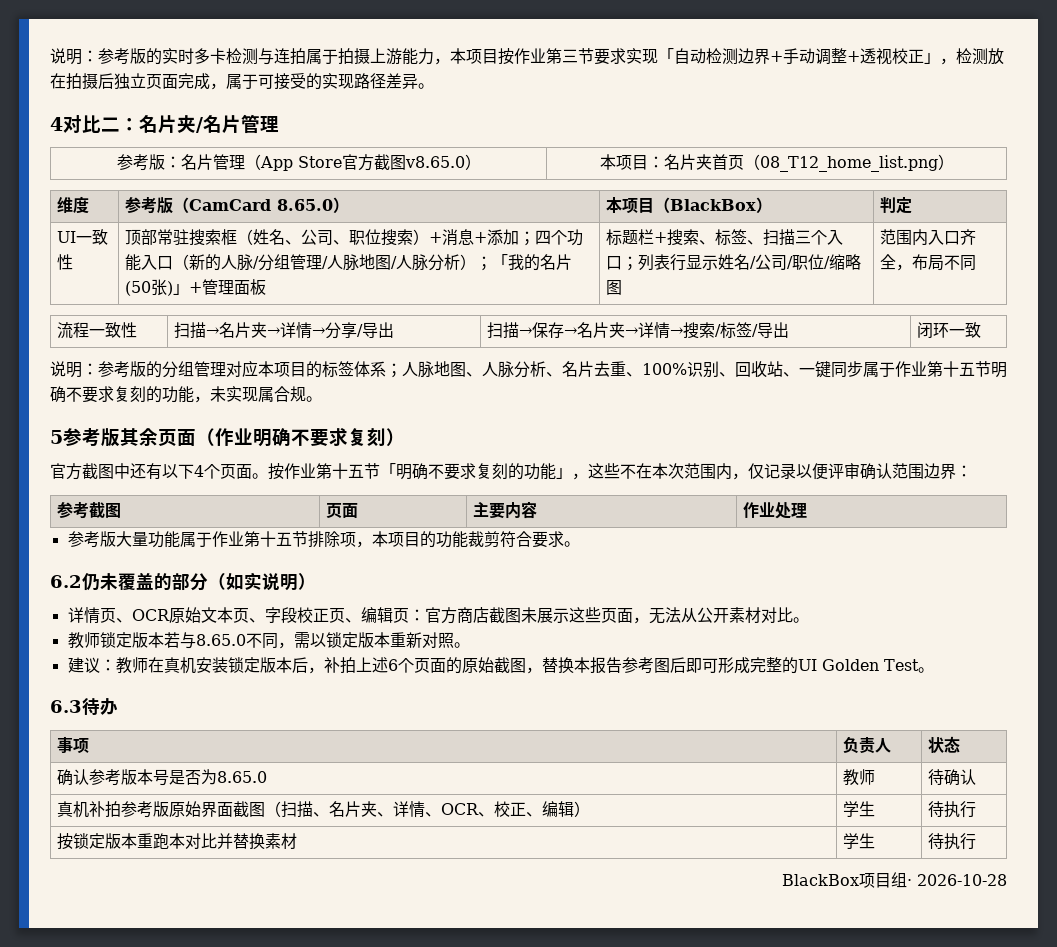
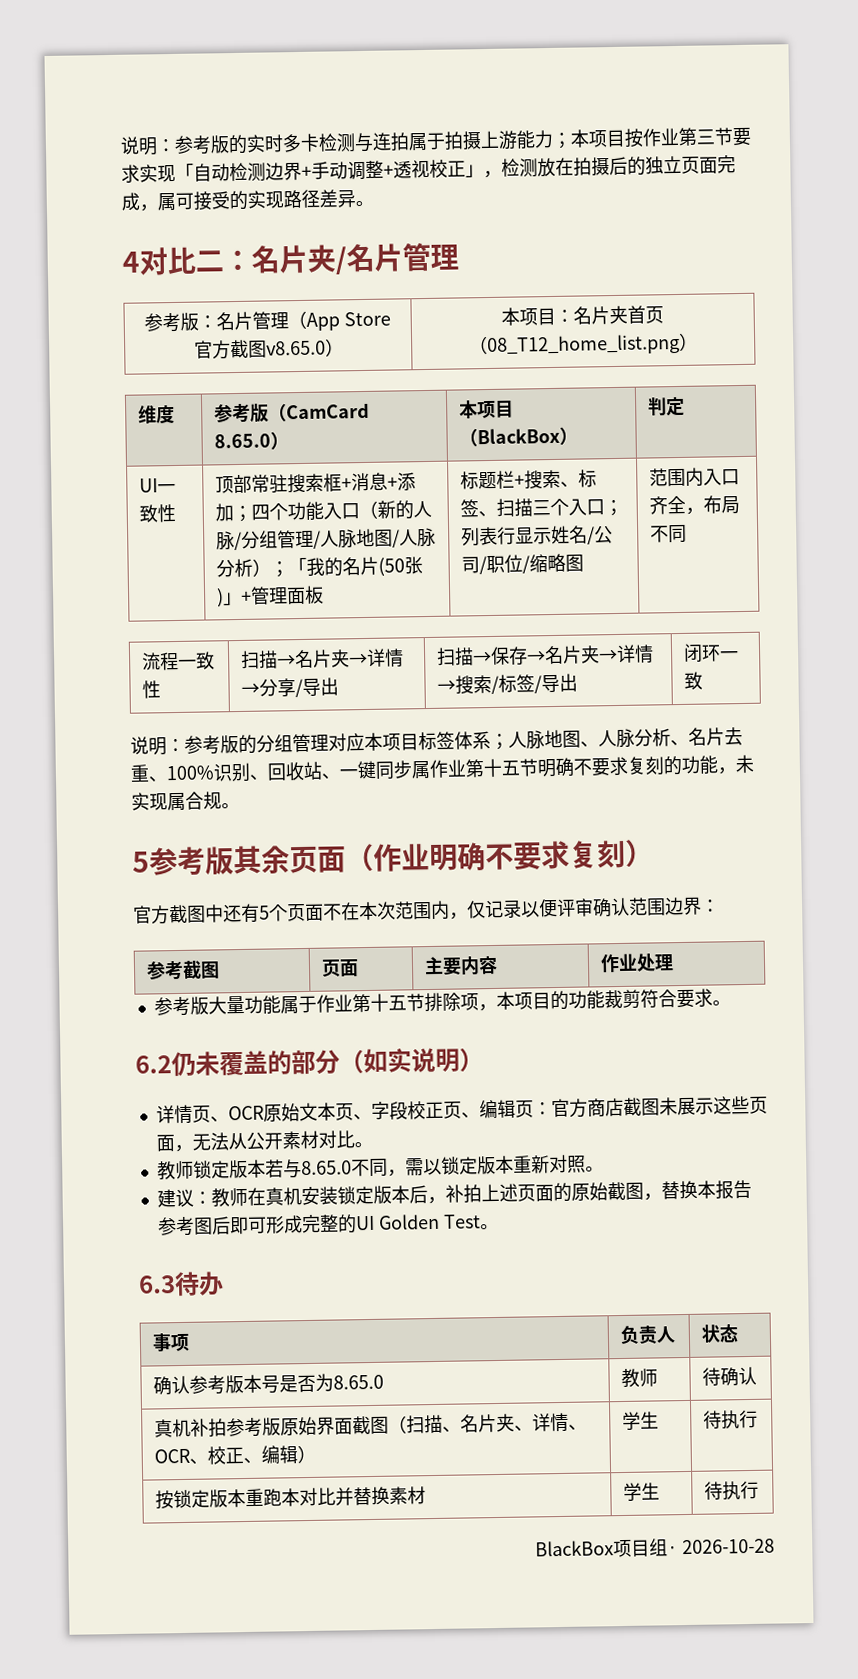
- 说明：参考版的实时多卡检测与连拍属于拍摄上游能力，本项目按作业第三节要求实现「自动检测边界+手动调整+透视校正」，检测放在拍摄后独立页面完成，属于可接受的实现路径差异。
+ 说明：参考版的实时多卡检测与连拍属于拍摄上游能力；本项目按作业第三节要求实现「自动检测边界+手动调整+透视校正」，检测放在拍摄后的独立页面完成，属可接受的实现路径差异。
- 顶部常驻搜索框（姓名、公司、职位搜索）+消息+添加；四个功能入口（新的人脉/分组管理/人脉地图/人脉分析）；「我的名片(50张)」+管理面板
+ 顶部常驻搜索框+消息+添加；四个功能入口（新的人脉/分组管理/人脉地图/人脉分析）；「我的名片(50张)」+管理面板
- 说明：参考版的分组管理对应本项目的标签体系；人脉地图、人脉分析、名片去重、100%识别、回收站、一键同步属于作业第十五节明确不要求复刻的功能，未实现属合规。
+ 说明：参考版的分组管理对应本项目标签体系；人脉地图、人脉分析、名片去重、100%识别、回收站、一键同步属作业第十五节明确不要求复刻的功能，未实现属合规。
- 官方截图中还有以下4个页面。按作业第十五节「明确不要求复刻的功能」，这些不在本次范围内，仅记录以便评审确认范围边界：
+ 官方截图中还有5个页面不在本次范围内，仅记录以便评审确认范围边界：
- 建议：教师在真机安装锁定版本后，补拍上述6个页面的原始截图，替换本报告参考图后即可形成完整的UI Golden Test。
+ 建议：教师在真机安装锁定版本后，补拍上述页面的原始截图，替换本报告参考图后即可形成完整的UI Golden Test。

